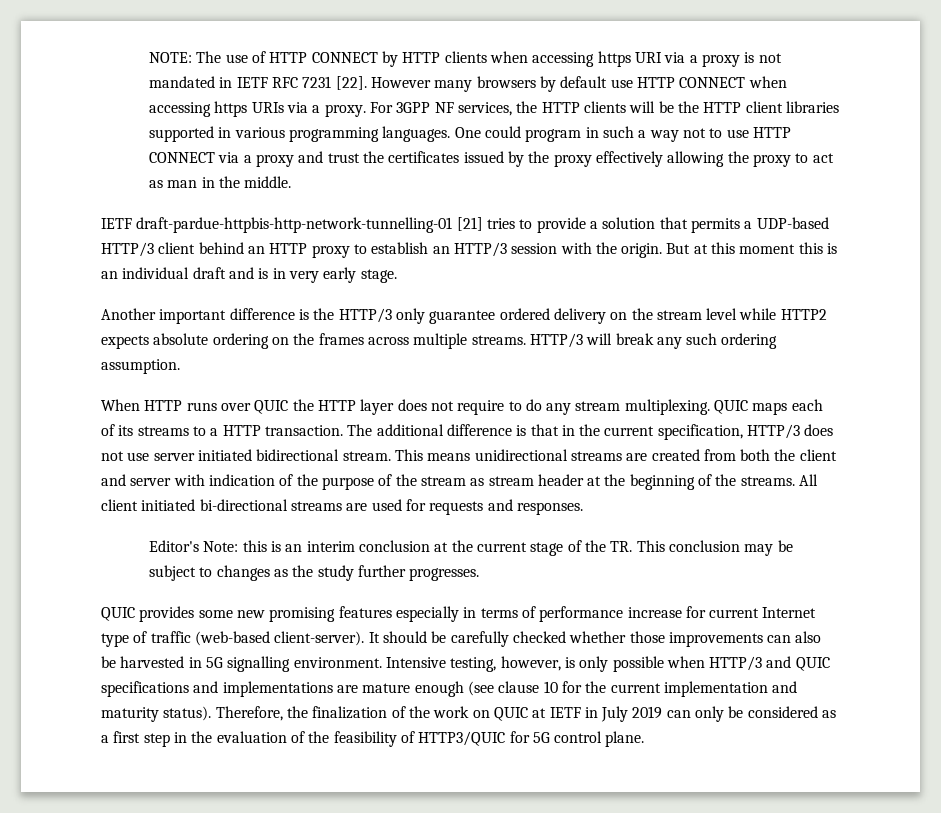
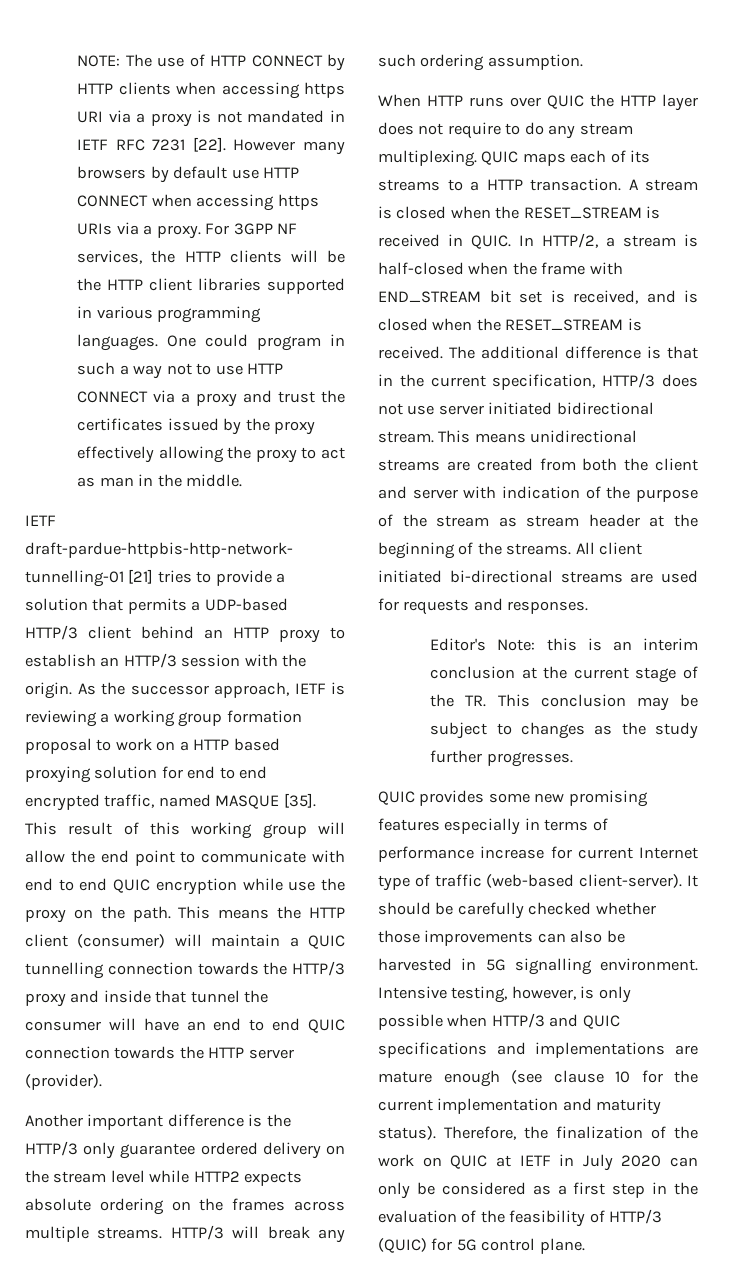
- But at this moment this is an individual draft and is in very early stage.
+ As the successor approach, IETF is reviewing a working group formation proposal to work on a HTTP based proxying solution for end to end encrypted traffic, named MASQUE [35]. This result of this working group will allow the end point to communicate with end to end QUIC encryption while use the proxy on the path. This means the HTTP client (consumer) will maintain a QUIC tunnelling connection towards the HTTP/3 proxy and inside that tunnel the consumer will have an end to end QUIC connection towards the HTTP server (provider).
+ A stream is closed when the RESET_STREAM is received in QUIC. In HTTP/2, a stream is half-closed when the frame with END_STREAM bit set is received, and is closed when the RESET_STREAM is received.
- Therefore, the finalization of the work on QUIC at IETF in July 2019 can only be considered as a first step in the evaluation of the feasibility of HTTP3/QUIC for 5G control plane.
+ Therefore, the finalization of the work on QUIC at IETF in July 2020 can only be considered as a first step in the evaluation of the feasibility of HTTP/3 (QUIC) for 5G control plane.

